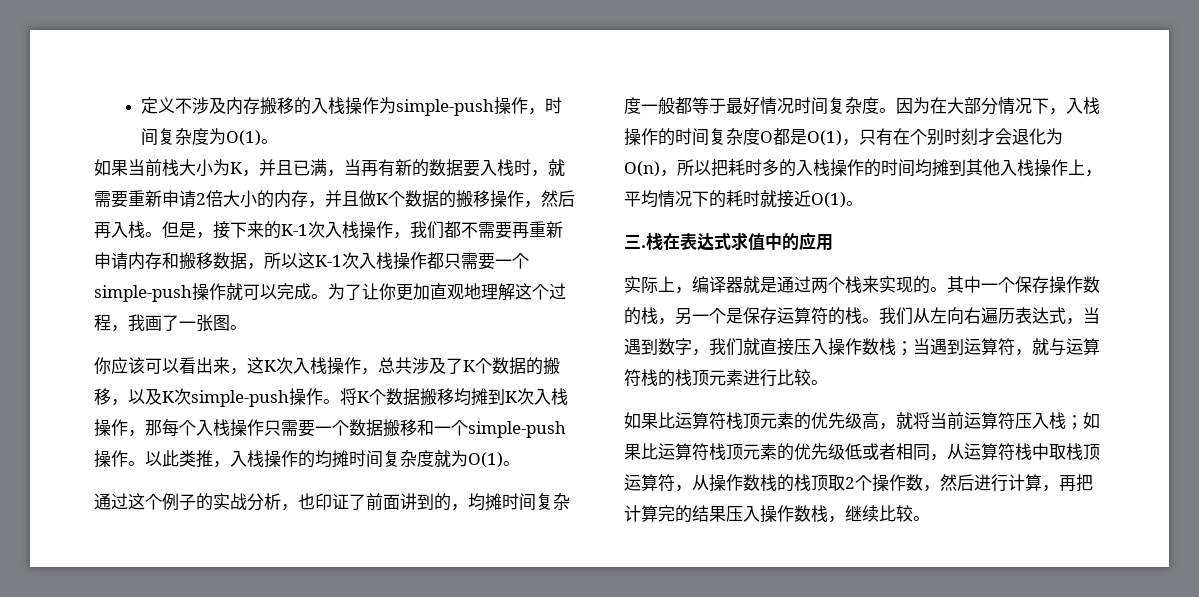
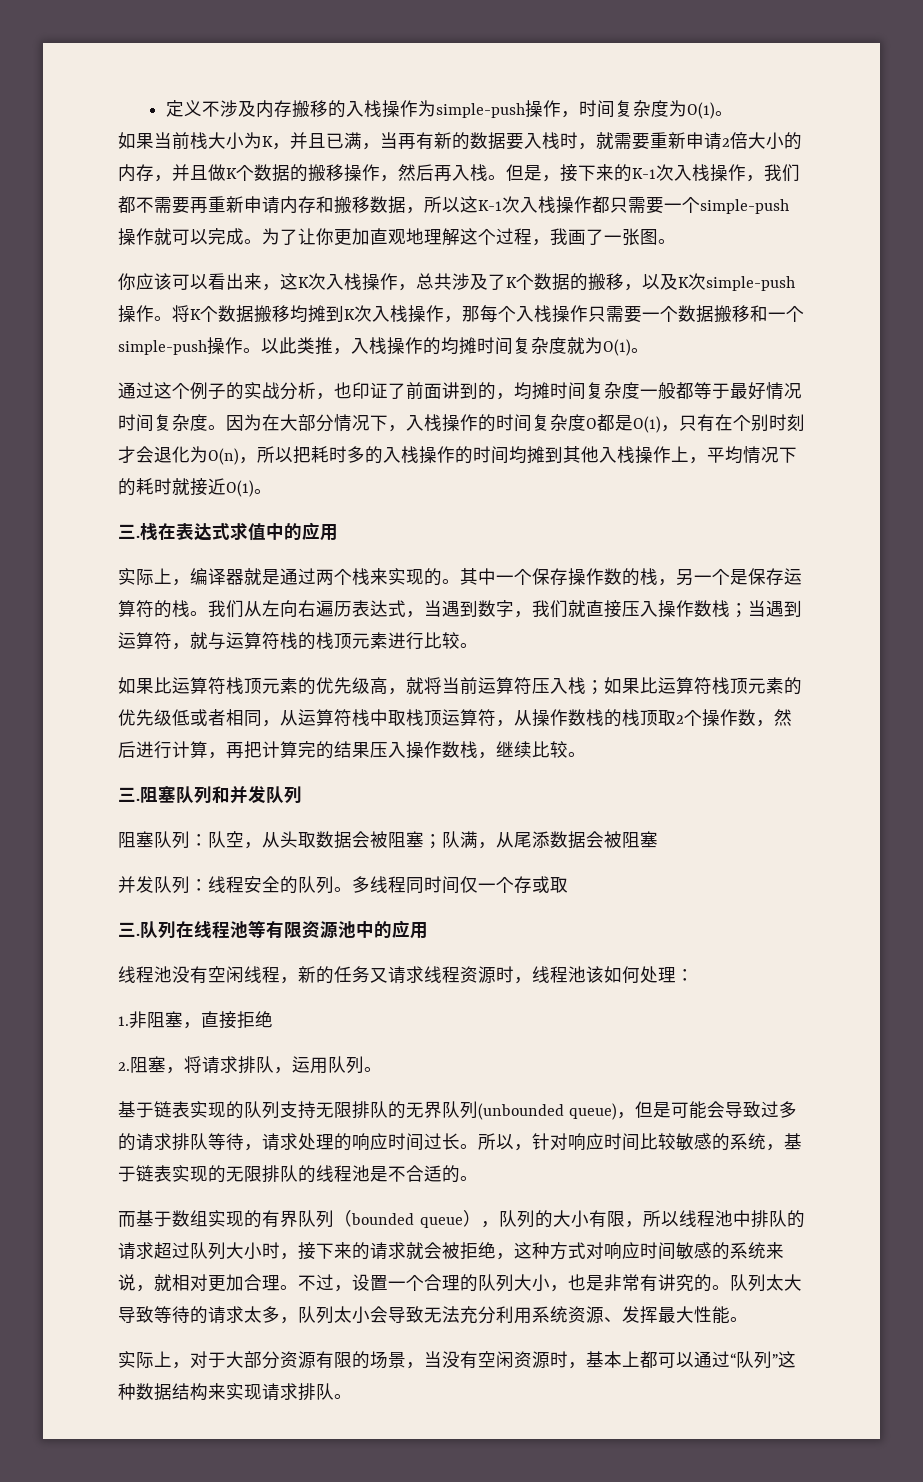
+ 三.阻塞队列和并发队列
+ 阻塞队列：队空，从头取数据会被阻塞；队满，从尾添数据会被阻塞
+ 并发队列：线程安全的队列。多线程同时间仅一个存或取
+ 三.队列在线程池等有限资源池中的应用
+ 线程池没有空闲线程，新的任务又请求线程资源时，线程池该如何处理：
+ 1.非阻塞，直接拒绝
+ 2.阻塞，将请求排队，运用队列。
+ 基于链表实现的队列支持无限排队的无界队列(unbounded queue)，但是可能会导致过多的请求排队等待，请求处理的响应时间过长。所以，针对响应时间比较敏感的系统，基于链表实现的无限排队的线程池是不合适的。
+ 而基于数组实现的有界队列（bounded queue），队列的大小有限，所以线程池中排队的请求超过队列大小时，接下来的请求就会被拒绝，这种方式对响应时间敏感的系统来说，就相对更加合理。不过，设置一个合理的队列大小，也是非常有讲究的。队列太大导致等待的请求太多，队列太小会导致无法充分利用系统资源、发挥最大性能。
+ 实际上，对于大部分资源有限的场景，当没有空闲资源时，基本上都可以通过“队列”这种数据结构来实现请求排队。

